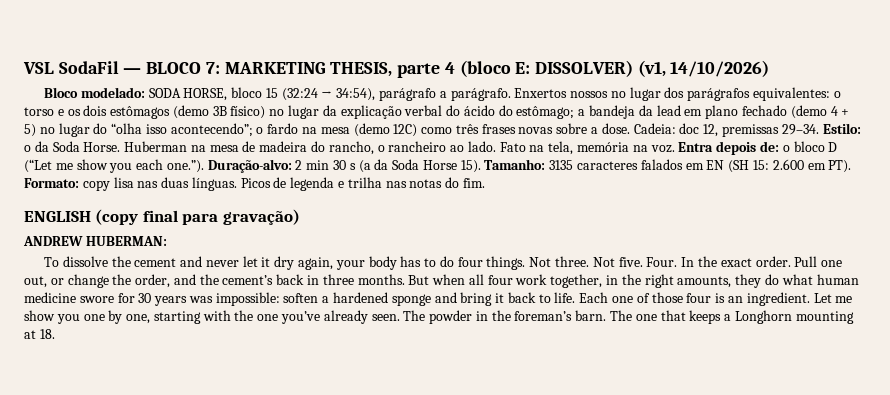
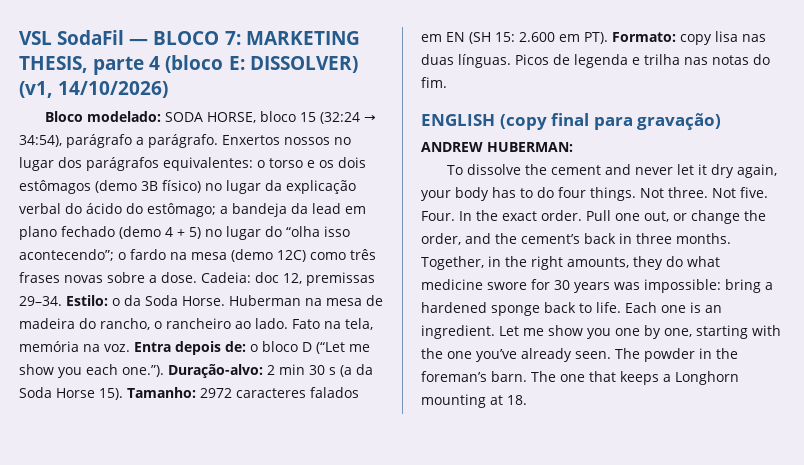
- Tamanho: 3135 caracteres falados em EN (SH 15: 2.600 em PT). Formato: copy lisa nas duas línguas.
+ Tamanho: 2972 caracteres falados em EN (SH 15: 2.600 em PT). Formato: copy lisa nas duas línguas.
- But when all four work together, in the right amounts, they do what human medicine swore for 30 years was impossible: soften a hardened sponge and bring it back to life.
+ Together, in the right amounts, they do what medicine swore for 30 years was impossible: bring a hardened sponge back to life.
- Each one of those four is an ingredient.
+ Each one is an ingredient.

